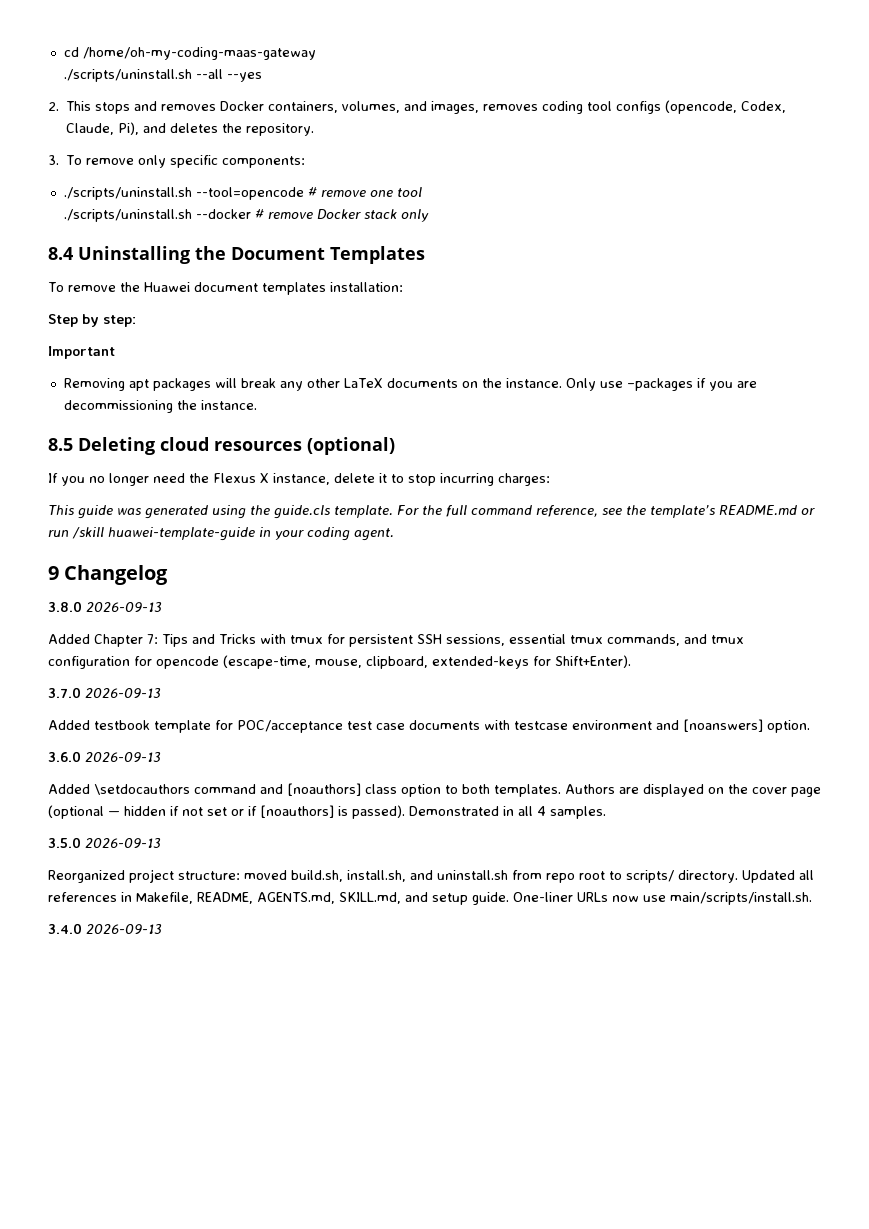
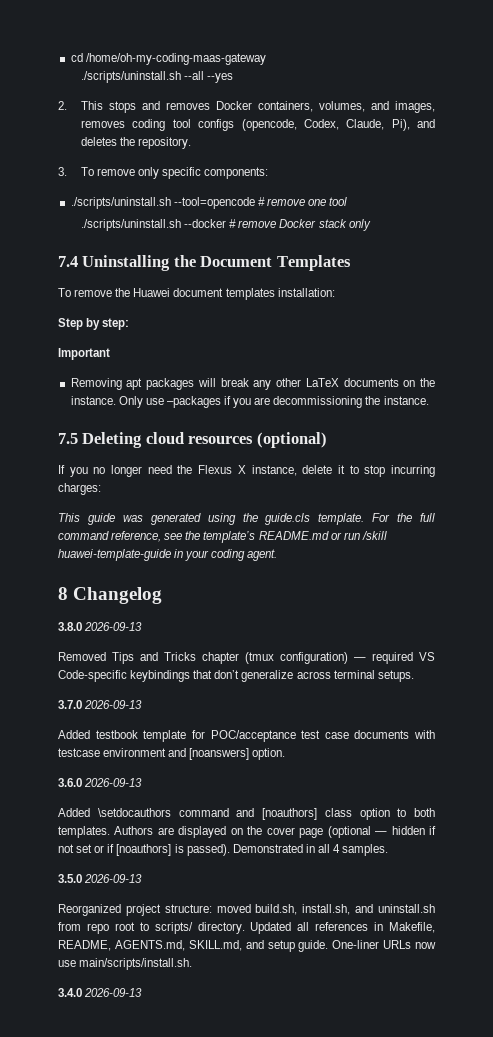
- 8.4 Uninstalling the Document Templates
+ 7.4 Uninstalling the Document Templates
- 8.5 Deleting cloud resources (optional)
+ 7.5 Deleting cloud resources (optional)
- 9 Changelog
+ 8 Changelog
- Added Chapter 7: Tips and Tricks with tmux for persistent SSH sessions, essential tmux commands, and tmux configuration for opencode (escape-time, mouse, clipboard, extended-keys for Shift+Enter).
+ Removed Tips and Tricks chapter (tmux configuration) — required VS Code-specific keybindings that don’t generalize across terminal setups.

